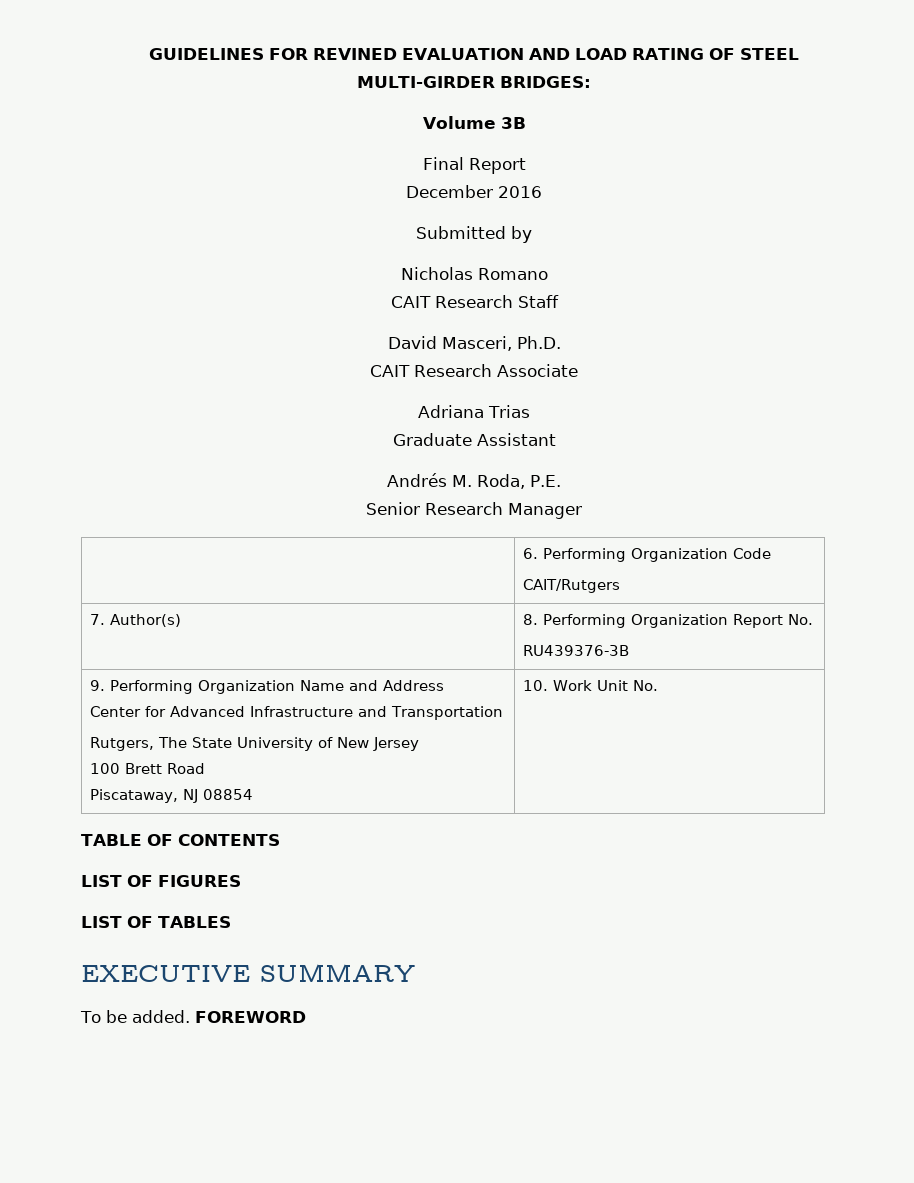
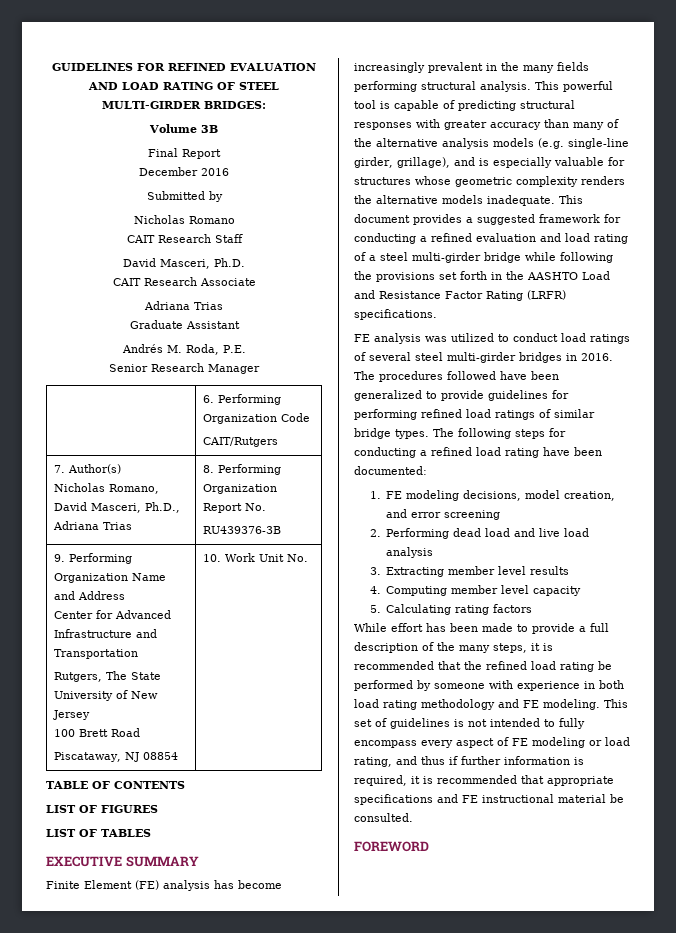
- GUIDELINES FOR REVINED EVALUATION AND LOAD RATING OF STEEL MULTI-GIRDER BRIDGES:
+ GUIDELINES FOR REFINED EVALUATION AND LOAD RATING OF STEEL MULTI-GIRDER BRIDGES:
- 7. Author(s) | 8. Performing Organization Report No.
+ 7. Author(s)
+ Nicholas Romano, David Masceri, Ph.D., Adriana Trias | 8. Performing Organization Report No.
- To be added. FOREWORD
+ Finite Element (FE) analysis has become increasingly prevalent in the many fields performing structural analysis. This powerful tool is capable of predicting structural responses with greater accuracy than many of the alternative analysis models (e.g. single-line girder, grillage), and is especially valuable for structures whose geometric complexity renders the alternative models inadequate. This document provides a suggested framework for conducting a refined evaluation and load rating of a steel multi-girder bridge while following the provisions set forth in the AASHTO Load and Resistance Factor Rating (LRFR) specifications.
+ FE analysis was utilized to conduct load ratings of several steel multi-girder bridges in 2016. The procedures followed have been generalized to provide guidelines for performing refined load ratings of similar bridge types. The following steps for conducting a refined load rating have been documented:
+ 1. FE modeling decisions, model creation, and error screening
+ 2. Performing dead load and live load analysis
+ 3. Extracting member level results
+ 4. Computing member level capacity
+ 5. Calculating rating factors
+ While effort has been made to provide a full description of the many steps, it is recommended that the refined load rating be performed by someone with experience in both load rating methodology and FE modeling. This set of guidelines is not intended to fully encompass every aspect of FE modeling or load rating, and thus if further information is required, it is recommended that appropriate specifications and FE instructional material be consulted.
+ FOREWORD

